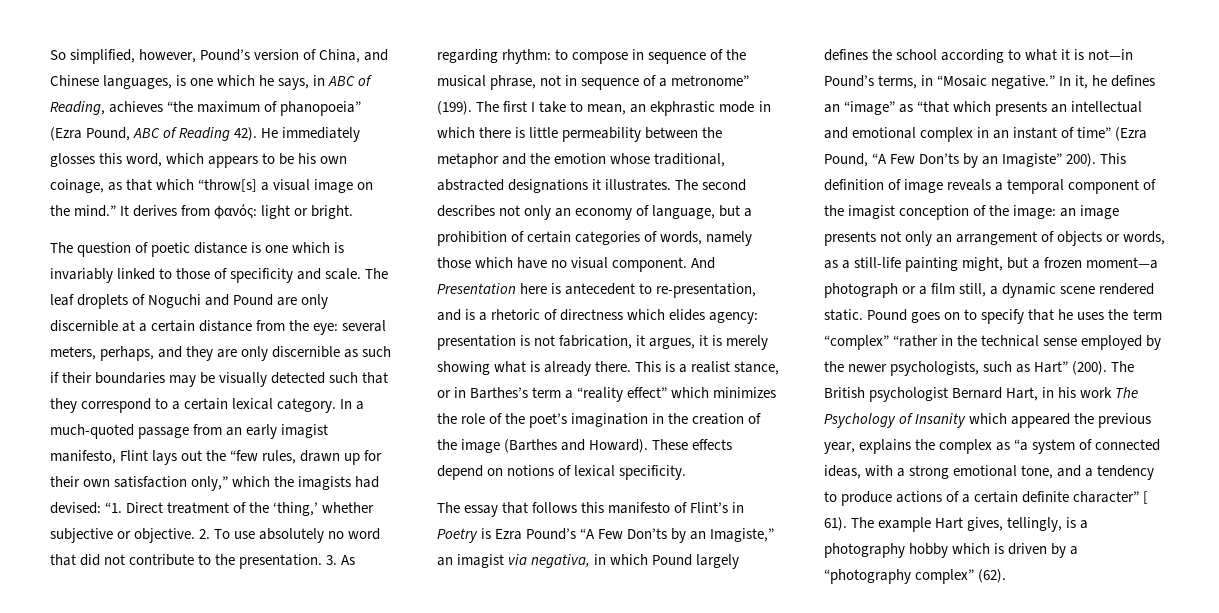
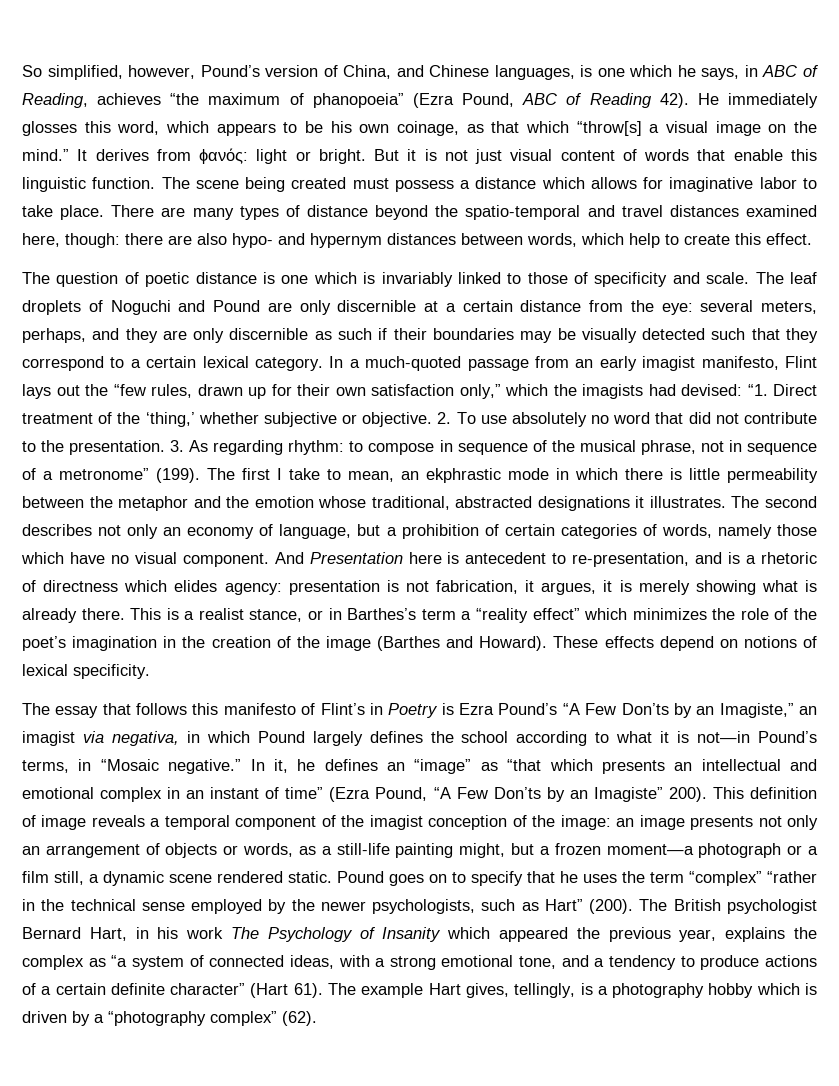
+ But it is not just visual content of words that enable this linguistic function. The scene being created must possess a distance which allows for imaginative labor to take place. There are many types of distance beyond the spatio-temporal and travel distances examined here, though: there are also hypo- and hypernym distances between words, which help to create this effect.
- The British psychologist Bernard Hart, in his work The Psychology of Insanity which appeared the previous year, explains the complex as “a system of connected ideas, with a strong emotional tone, and a tendency to produce actions of a certain definite character” [ 61).
+ The British psychologist Bernard Hart, in his work The Psychology of Insanity which appeared the previous year, explains the complex as “a system of connected ideas, with a strong emotional tone, and a tendency to produce actions of a certain definite character” (Hart 61).

